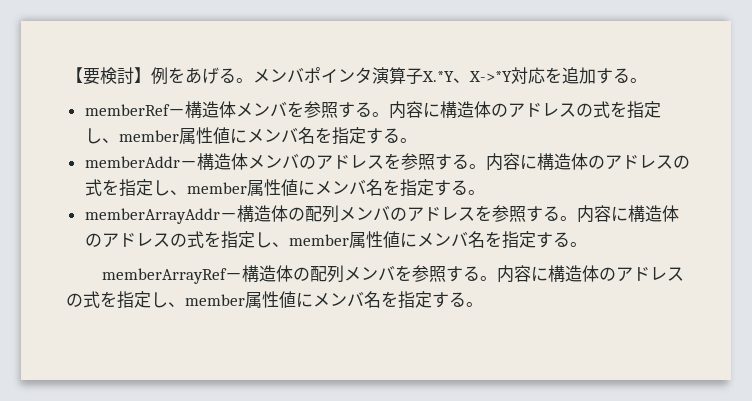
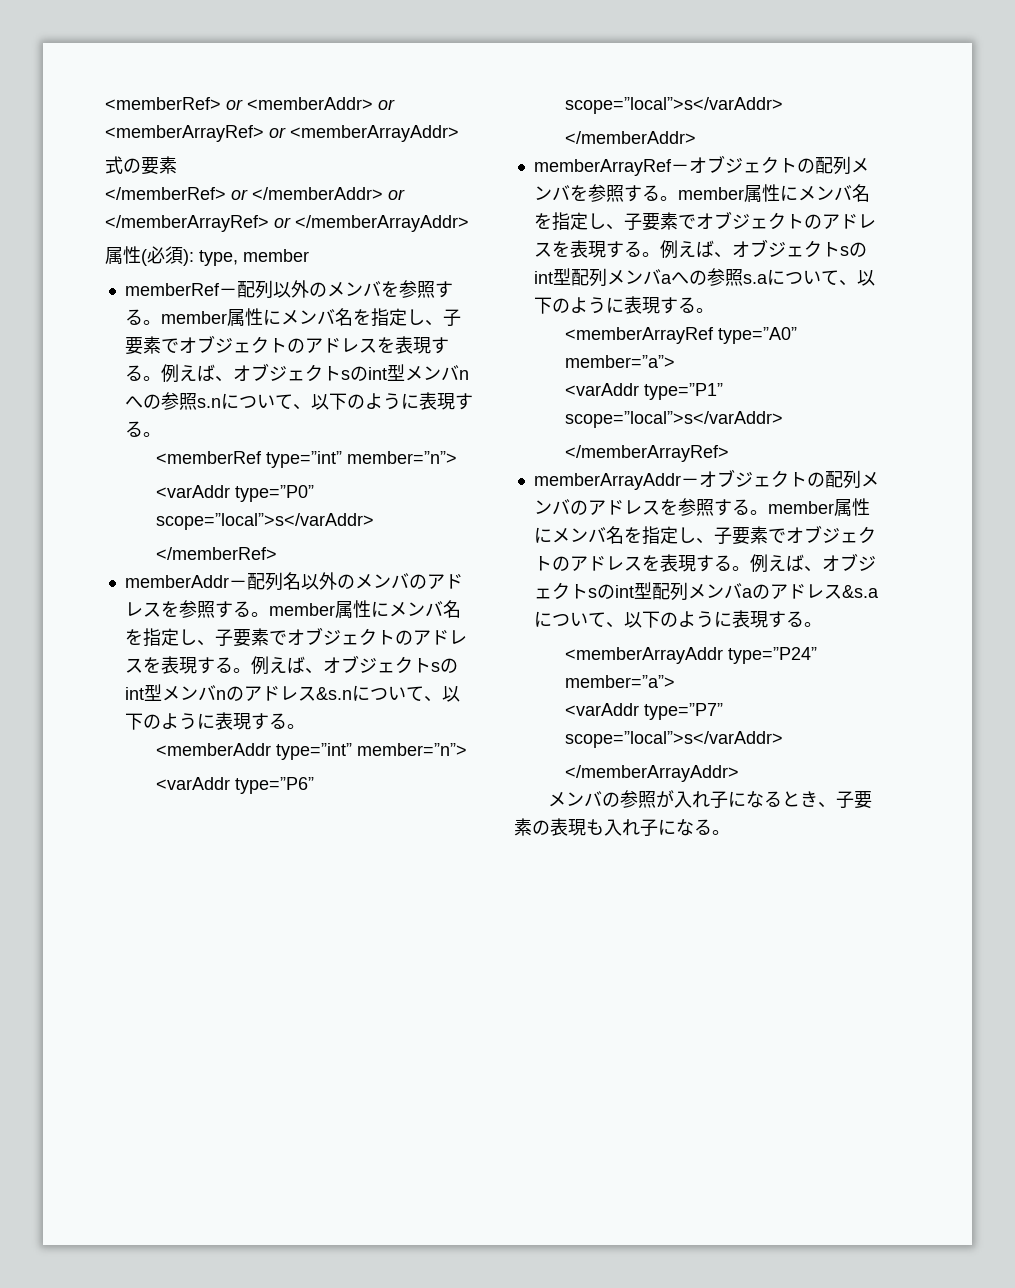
- 【要検討】例をあげる。メンバポインタ演算子X.*Y、X->*Y対応を追加する。
+ <memberRef> or <memberAddr> or <memberArrayRef> or <memberArrayAddr>
+ 式の要素
+ </memberRef> or </memberAddr> or </memberArrayRef> or </memberArrayAddr>
+ 属性(必須): type, member
- memberRef－構造体メンバを参照する。内容に構造体のアドレスの式を指定し、member属性値にメンバ名を指定する。
+ memberRef－配列以外のメンバを参照する。member属性にメンバ名を指定し、子要素でオブジェクトのアドレスを表現する。例えば、オブジェクトsのint型メンバnへの参照s.nについて、以下のように表現する。
+ <memberRef type=”int” member=”n”>
+ <varAddr type=”P0” scope=”local”>s</varAddr>
+ </memberRef>
- memberAddr－構造体メンバのアドレスを参照する。内容に構造体のアドレスの式を指定し、member属性値にメンバ名を指定する。
+ memberAddr－配列名以外のメンバのアドレスを参照する。member属性にメンバ名を指定し、子要素でオブジェクトのアドレスを表現する。例えば、オブジェクトsのint型メンバnのアドレス&s.nについて、以下のように表現する。
+ <memberAddr type=”int” member=”n”>
+ <varAddr type=”P6” scope=”local”>s</varAddr>
+ </memberAddr>
+ memberArrayRef－オブジェクトの配列メンバを参照する。member属性にメンバ名を指定し、子要素でオブジェクトのアドレスを表現する。例えば、オブジェクトsのint型配列メンバaへの参照s.aについて、以下のように表現する。
+ <memberArrayRef type=”A0” member=”a”>
+ <varAddr type=”P1” scope=”local”>s</varAddr>
+ </memberArrayRef>
- memberArrayAddr－構造体の配列メンバのアドレスを参照する。内容に構造体のアドレスの式を指定し、member属性値にメンバ名を指定する。
- memberArrayRef－構造体の配列メンバを参照する。内容に構造体のアドレスの式を指定し、member属性値にメンバ名を指定する。
+ memberArrayAddr－オブジェクトの配列メンバのアドレスを参照する。member属性にメンバ名を指定し、子要素でオブジェクトのアドレスを表現する。例えば、オブジェクトsのint型配列メンバaのアドレス&s.aについて、以下のように表現する。
+ <memberArrayAddr type=”P24” member=”a”>
+ <varAddr type=”P7” scope=”local”>s</varAddr>
+ </memberArrayAddr>
+ メンバの参照が入れ子になるとき、子要素の表現も入れ子になる。

